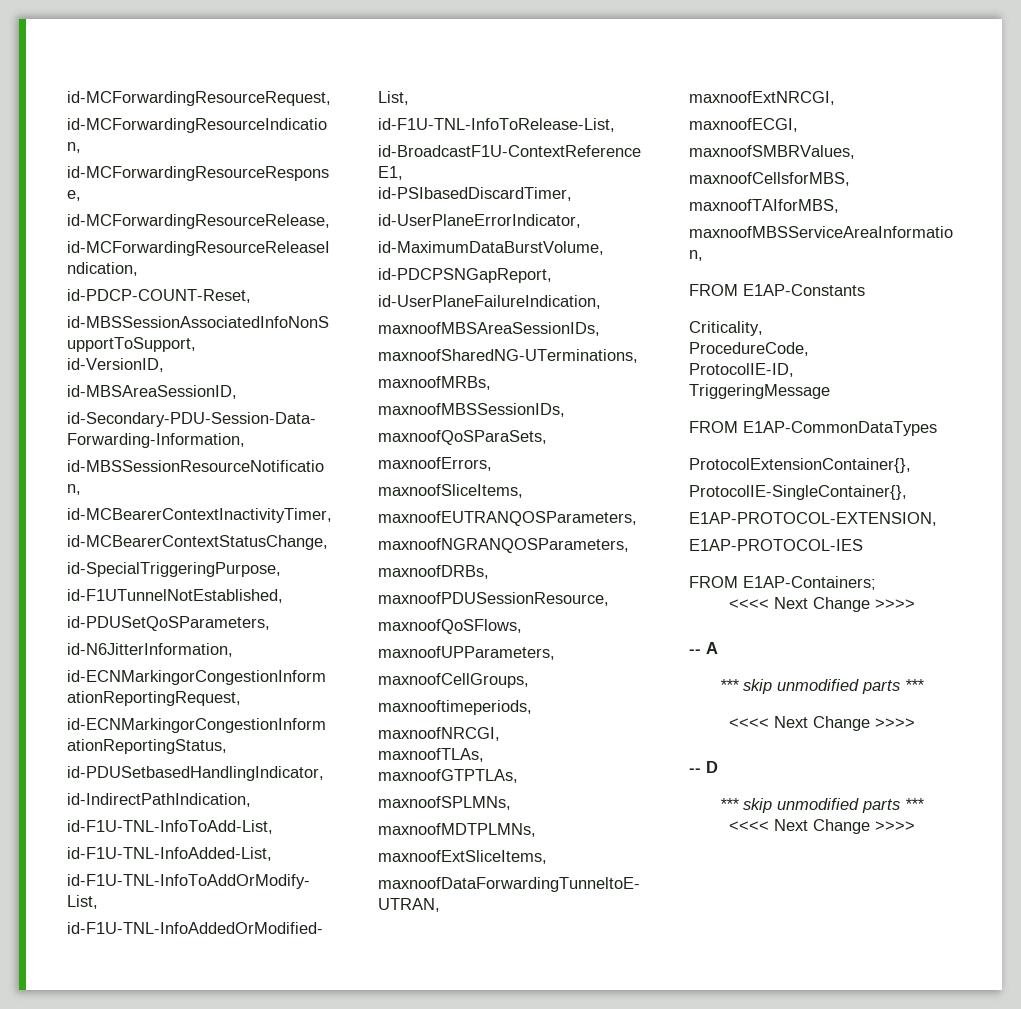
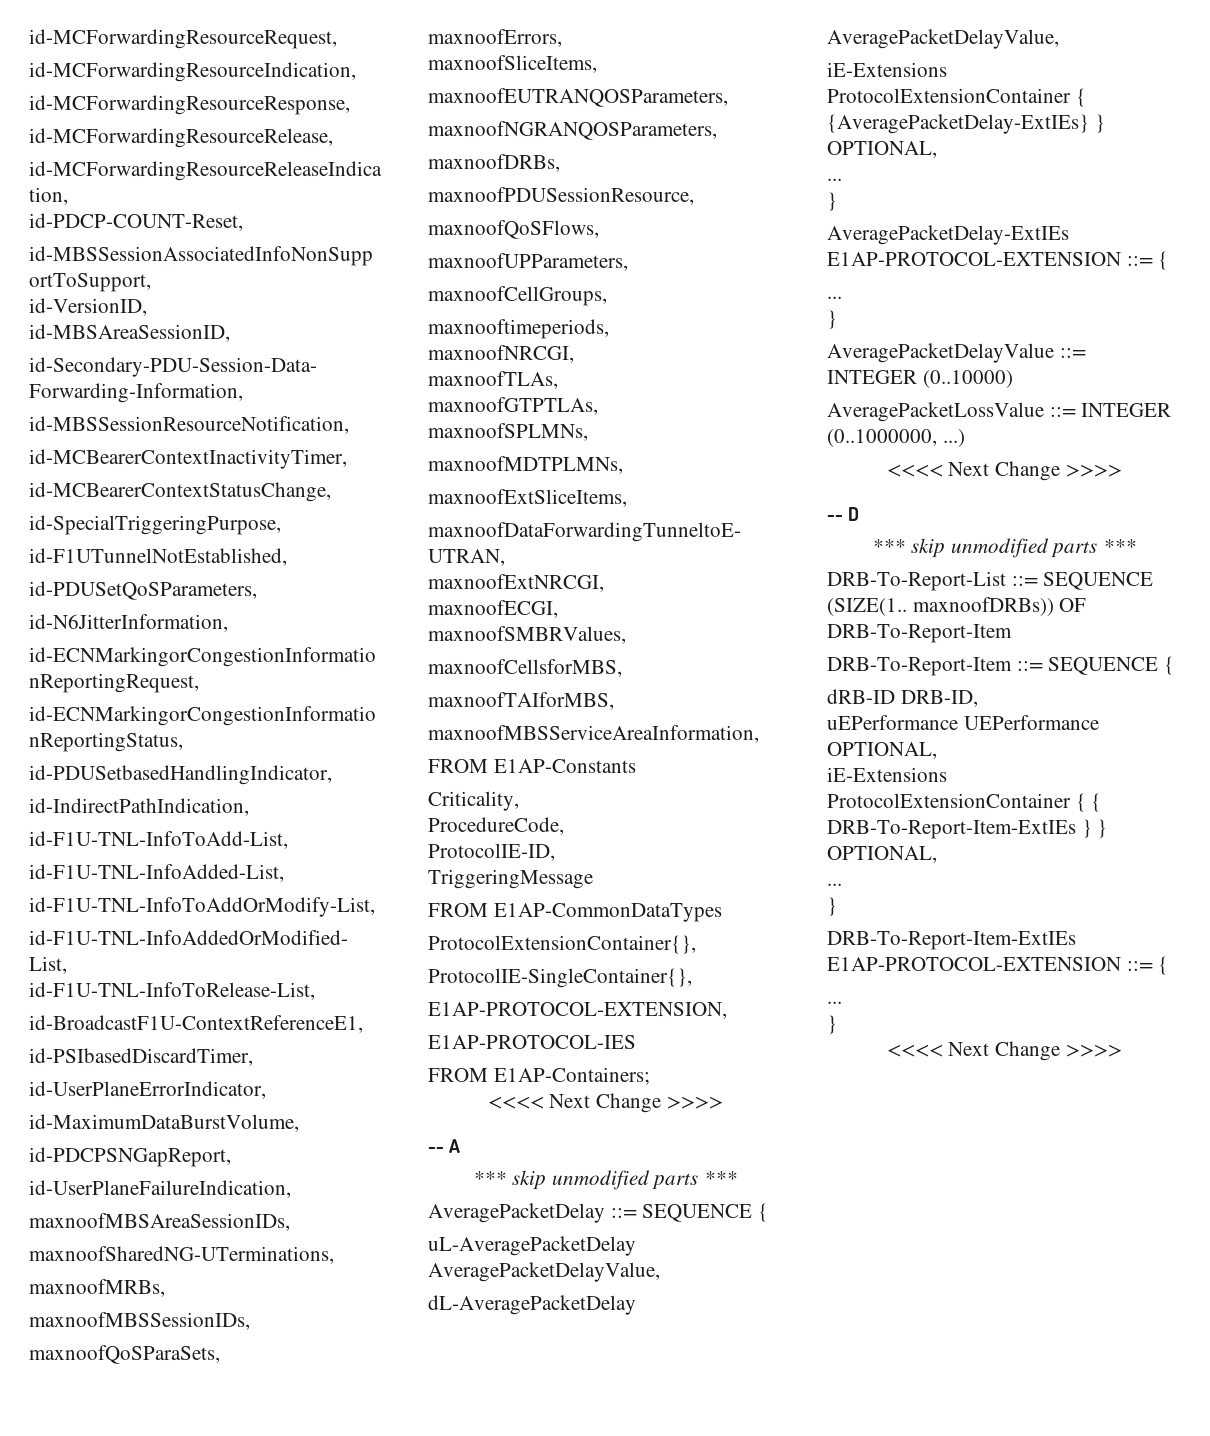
+ AveragePacketDelay ::= SEQUENCE {
+ uL-AveragePacketDelay AveragePacketDelayValue,
+ dL-AveragePacketDelay AveragePacketDelayValue,
+ iE-Extensions ProtocolExtensionContainer { {AveragePacketDelay-ExtIEs} } OPTIONAL,
+ ...
+ }
+ AveragePacketDelay-ExtIEs E1AP-PROTOCOL-EXTENSION ::= {
+ ...
+ }
+ AveragePacketDelayValue ::= INTEGER (0..10000)
+ AveragePacketLossValue ::= INTEGER (0..1000000, ...)
+ DRB-To-Report-List ::= SEQUENCE (SIZE(1.. maxnoofDRBs)) OF DRB-To-Report-Item
+ DRB-To-Report-Item ::= SEQUENCE {
+ dRB-ID DRB-ID,
+ uEPerformance UEPerformance OPTIONAL,
+ iE-Extensions ProtocolExtensionContainer { { DRB-To-Report-Item-ExtIEs } } OPTIONAL,
+ ...
+ }
+ DRB-To-Report-Item-ExtIEs E1AP-PROTOCOL-EXTENSION ::= {
+ ...
+ }

